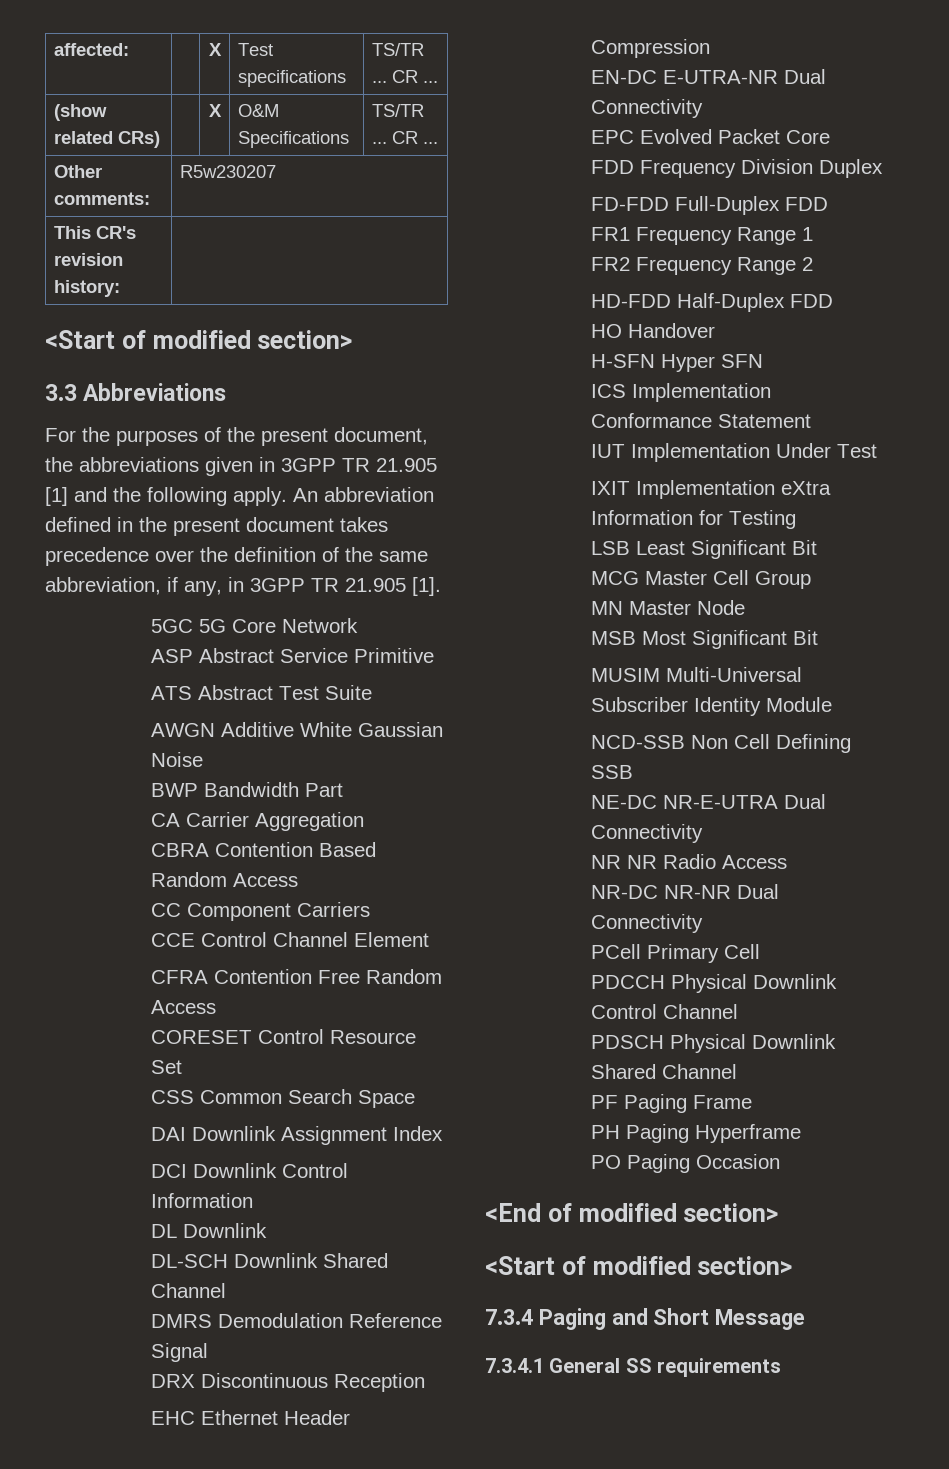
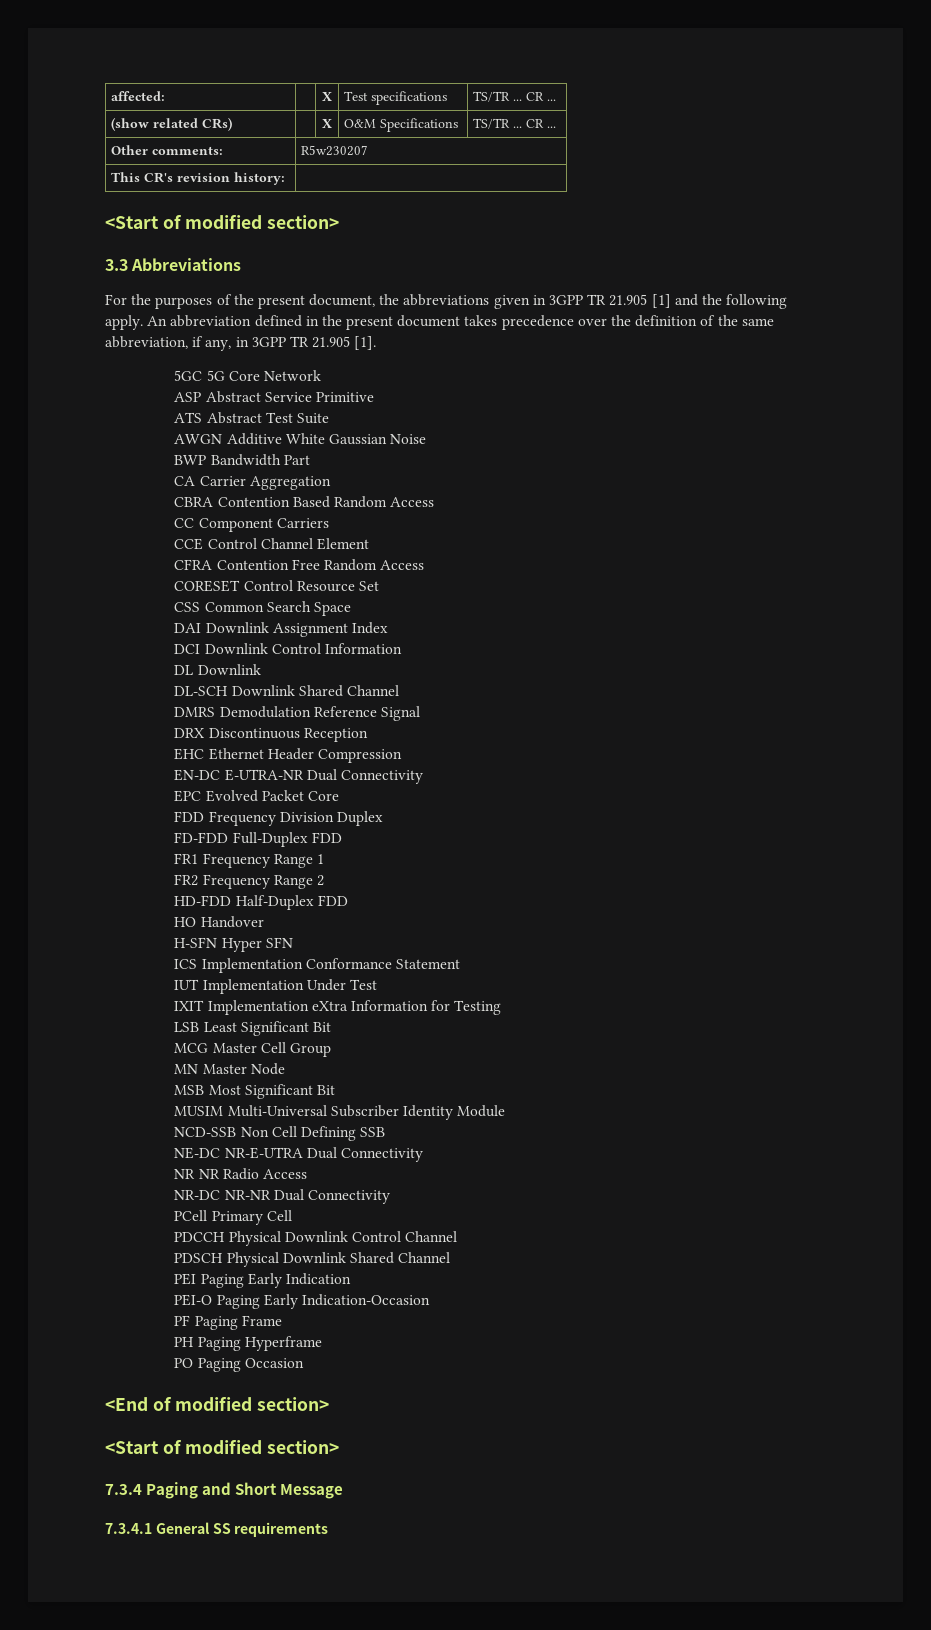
+ PEI Paging Early Indication
+ PEI-O Paging Early Indication-Occasion

